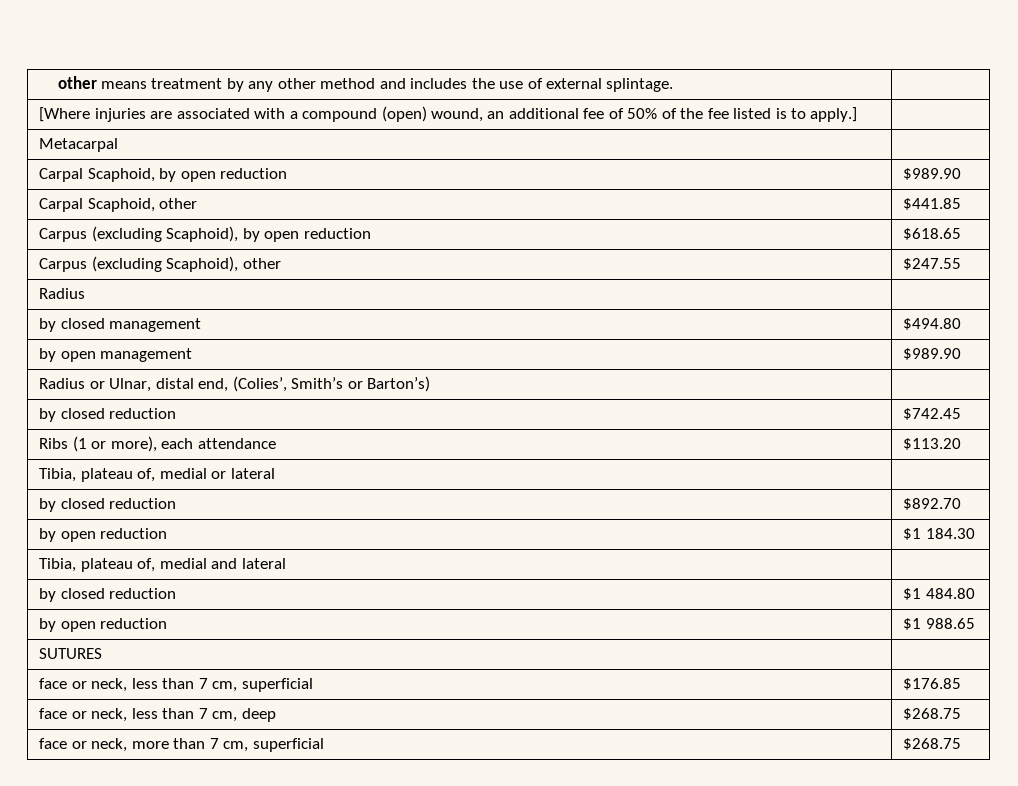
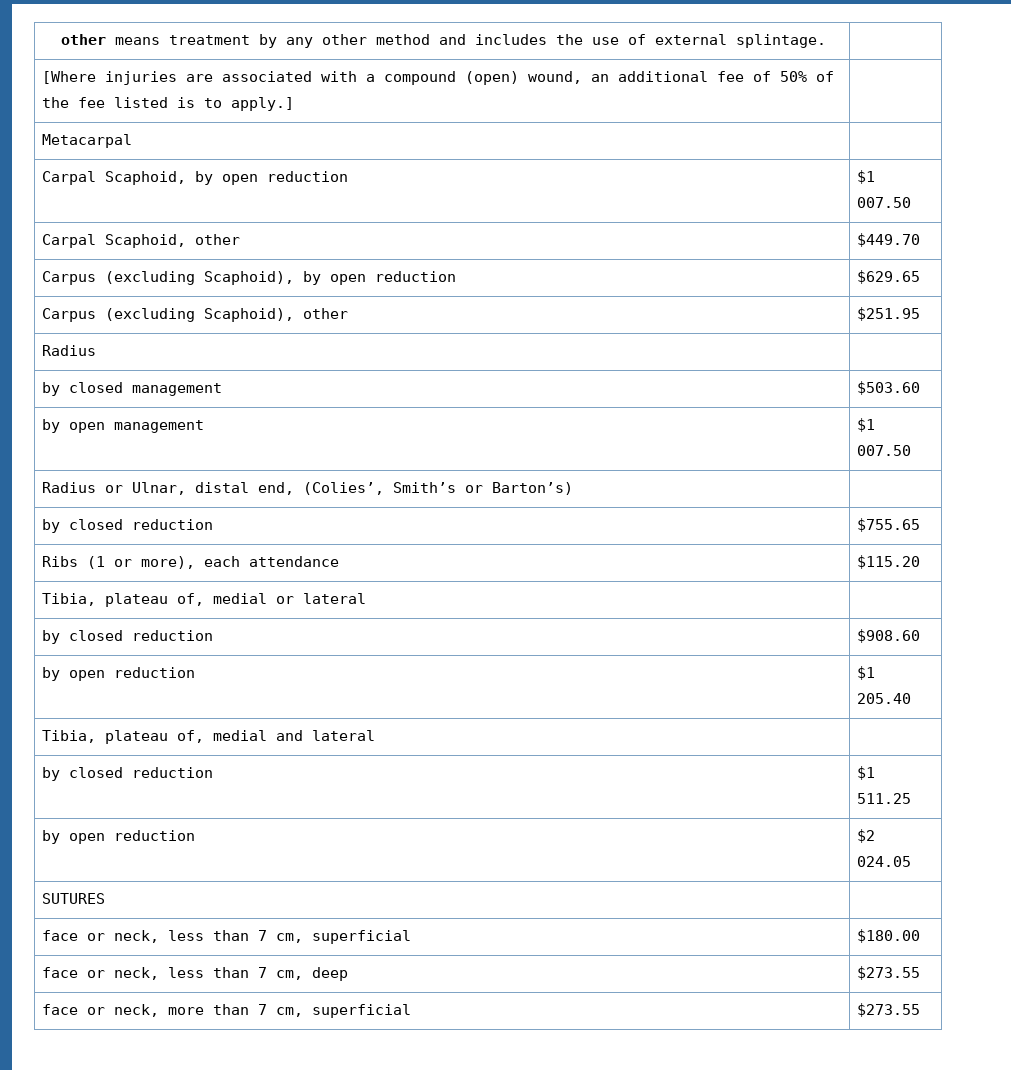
- Carpal Scaphoid, by open reduction | $989.90
+ Carpal Scaphoid, by open reduction | $1 007.50
- Carpal Scaphoid, other | $441.85
+ Carpal Scaphoid, other | $449.70
- Carpus (excluding Scaphoid), by open reduction | $618.65
+ Carpus (excluding Scaphoid), by open reduction | $629.65
- Carpus (excluding Scaphoid), other | $247.55
+ Carpus (excluding Scaphoid), other | $251.95
- by closed management | $494.80
+ by closed management | $503.60
- by open management | $989.90
+ by open management | $1 007.50
- by closed reduction | $742.45
+ by closed reduction | $755.65
- Ribs (1 or more), each attendance | $113.20
+ Ribs (1 or more), each attendance | $115.20
- by closed reduction | $892.70
- by open reduction | $1 184.30
+ by closed reduction | $908.60
+ by open reduction | $1 205.40
- by closed reduction | $1 484.80
- by open reduction | $1 988.65
+ by closed reduction | $1 511.25
+ by open reduction | $2 024.05
- face or neck, less than 7 cm, superficial | $176.85
+ face or neck, less than 7 cm, superficial | $180.00
- face or neck, less than 7 cm, deep | $268.75
+ face or neck, less than 7 cm, deep | $273.55
- face or neck, more than 7 cm, superficial | $268.75
+ face or neck, more than 7 cm, superficial | $273.55

